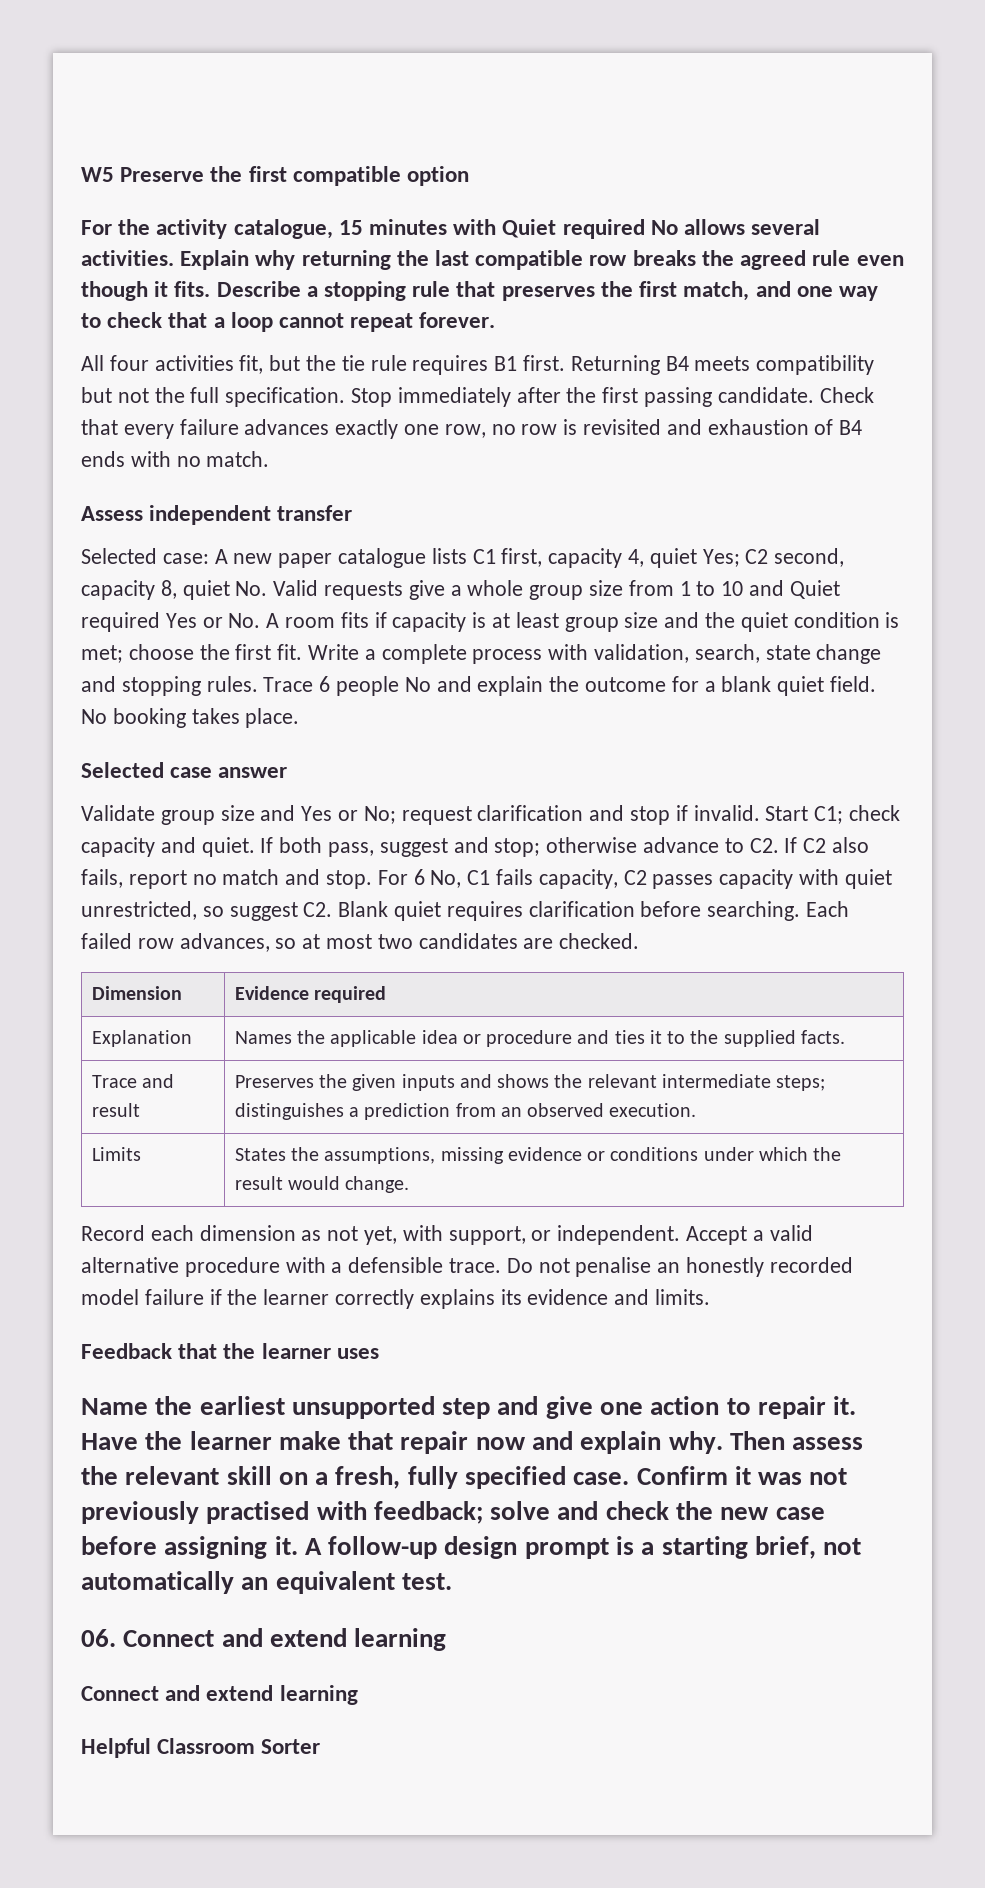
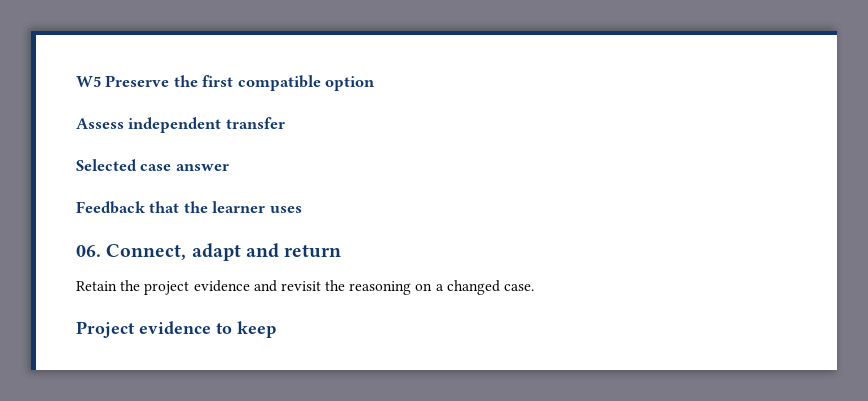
- For the activity catalogue, 15 minutes with Quiet required No allows several activities. Explain why returning the last compatible row breaks the agreed rule even though it fits. Describe a stopping rule that preserves the first match, and one way to check that a loop cannot repeat forever.
- All four activities fit, but the tie rule requires B1 first. Returning B4 meets compatibility but not the full specification. Stop immediately after the first passing candidate. Check that every failure advances exactly one row, no row is revisited and exhaustion of B4 ends with no match.
  Assess independent transfer
- Selected case: A new paper catalogue lists C1 first, capacity 4, quiet Yes; C2 second, capacity 8, quiet No. Valid requests give a whole group size from 1 to 10 and Quiet required Yes or No. A room fits if capacity is at least group size and the quiet condition is met; choose the first fit. Write a complete process with validation, search, state change and stopping rules. Trace 6 people No and explain the outcome for a blank quiet field. No booking takes place.
  Selected case answer
- Validate group size and Yes or No; request clarification and stop if invalid. Start C1; check capacity and quiet. If both pass, suggest and stop; otherwise advance to C2. If C2 also fails, report no match and stop. For 6 No, C1 fails capacity, C2 passes capacity with quiet unrestricted, so suggest C2. Blank quiet requires clarification before searching. Each failed row advances, so at most two candidates are checked.
- Dimension | Evidence required
- Explanation | Names the applicable idea or procedure and ties it to the supplied facts.
- Trace and result | Preserves the given inputs and shows the relevant intermediate steps; distinguishes a prediction from an observed execution.
- Limits | States the assumptions, missing evidence or conditions under which the result would change.
- Record each dimension as not yet, with support, or independent. Accept a valid alternative procedure with a defensible trace. Do not penalise an honestly recorded model failure if the learner correctly explains its evidence and limits.
- Name the earliest unsupported step and give one action to repair it. Have the learner make that repair now and explain why. Then assess the relevant skill on a fresh, fully specified case. Confirm it was not previously practised with feedback; solve and check the new case before assigning it. A follow-up design prompt is a starting brief, not automatically an equivalent test.
- 06. Connect and extend learning
- Connect and extend learning
- Helpful Classroom Sorter
+ 06. Connect, adapt and return
+ Retain the project evidence and revisit the reasoning on a changed case.
+ Project evidence to keep

